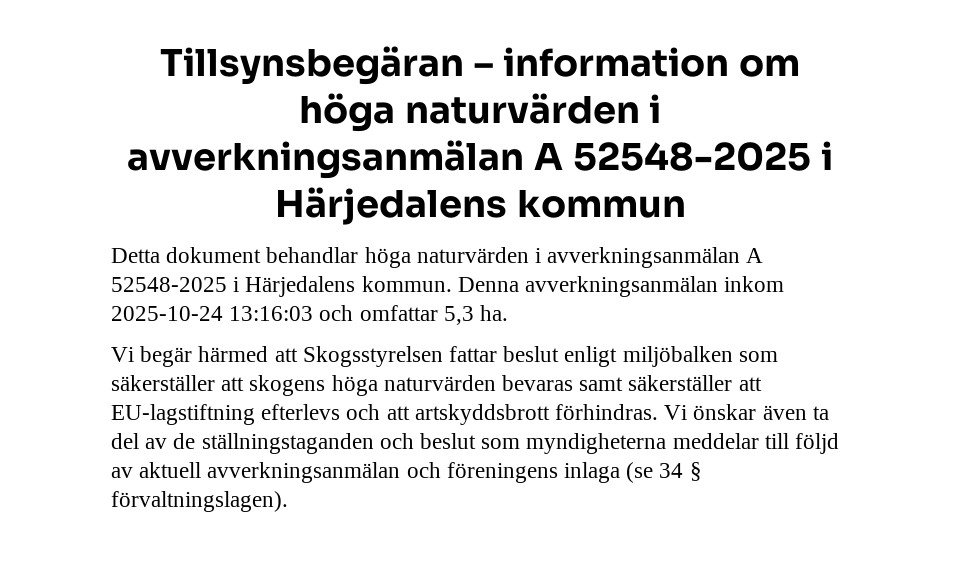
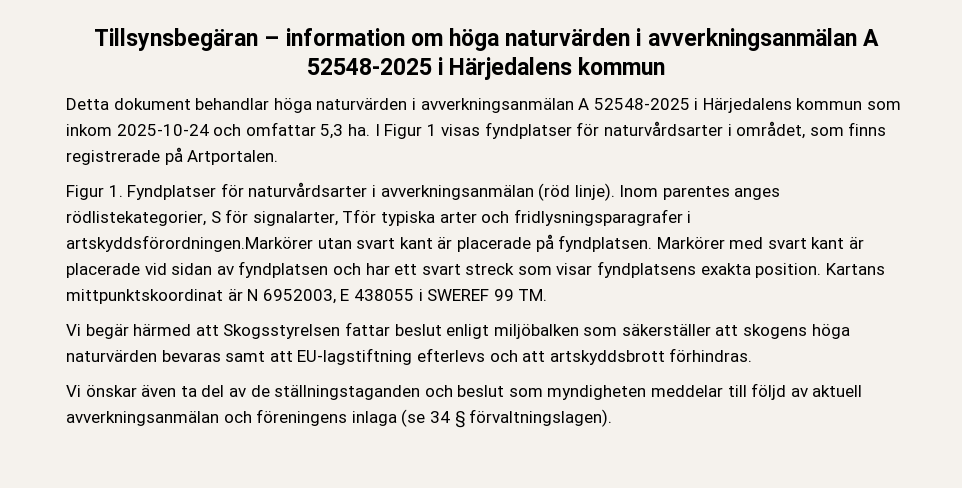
- Detta dokument behandlar höga naturvärden i avverkningsanmälan A 52548-2025 i Härjedalens kommun. Denna avverkningsanmälan inkom 2025-10-24 13:16:03 och omfattar 5,3 ha.
+ Detta dokument behandlar höga naturvärden i avverkningsanmälan A 52548-2025 i Härjedalens kommun som inkom 2025-10-24 och omfattar 5,3 ha. I Figur 1 visas fyndplatser för naturvårdsarter i området, som finns registrerade på Artportalen.
+ Figur 1. Fyndplatser för naturvårdsarter i avverkningsanmälan (röd linje). Inom parentes anges rödlistekategorier, S för signalarter, Tför typiska arter och fridlysningsparagrafer i artskyddsförordningen.Markörer utan svart kant är placerade på fyndplatsen. Markörer med svart kant är placerade vid sidan av fyndplatsen och har ett svart streck som visar fyndplatsens exakta position. Kartans mittpunktskoordinat är N 6952003, E 438055 i SWEREF 99 TM.
- Vi begär härmed att Skogsstyrelsen fattar beslut enligt miljöbalken som säkerställer att skogens höga naturvärden bevaras samt säkerställer att EU-lagstiftning efterlevs och att artskyddsbrott förhindras. Vi önskar även ta del av de ställningstaganden och beslut som myndigheterna meddelar till följd av aktuell avverkningsanmälan och föreningens inlaga (se 34 § förvaltningslagen).
+ Vi begär härmed att Skogsstyrelsen fattar beslut enligt miljöbalken som säkerställer att skogens höga naturvärden bevaras samt att EU-lagstiftning efterlevs och att artskyddsbrott förhindras.
+ Vi önskar även ta del av de ställningstaganden och beslut som myndigheten meddelar till följd av aktuell avverkningsanmälan och föreningens inlaga (se 34 § förvaltningslagen).

